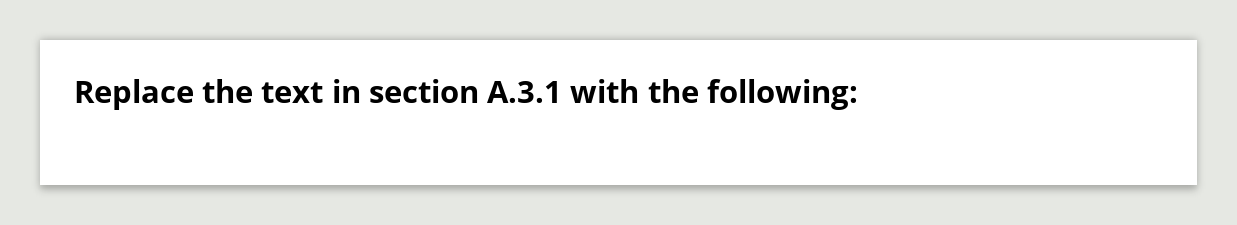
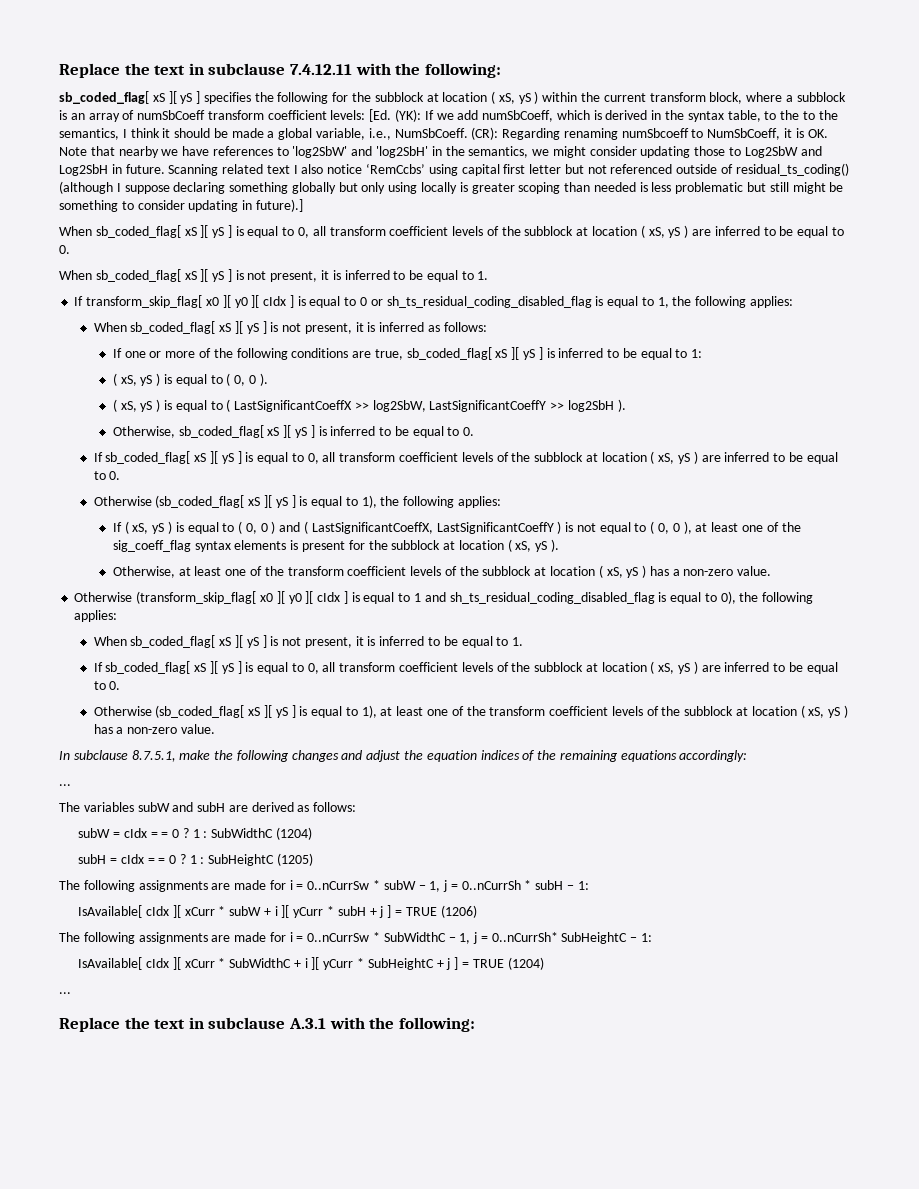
- Replace the text in section A.3.1 with the following:
+ Replace the text in subclause 7.4.12.11 with the following:
+ sb_coded_flag[ xS ][ yS ] specifies the following for the subblock at location ( xS, yS ) within the current transform block, where a subblock is an array of numSbCoeff transform coefficient levels: [Ed. (YK): If we add numSbCoeff, which is derived in the syntax table, to the to the semantics, I think it should be made a global variable, i.e., NumSbCoeff. (CR): Regarding renaming numSbcoeff to NumSbCoeff, it is OK. Note that nearby we have references to 'log2SbW' and 'log2SbH' in the semantics, we might consider updating those to Log2SbW and Log2SbH in future. Scanning related text I also notice ‘RemCcbs’ using capital first letter but not referenced outside of residual_ts_coding() (although I suppose declaring something globally but only using locally is greater scoping than needed is less problematic but still might be something to consider updating in future).]
+ When sb_coded_flag[ xS ][ yS ] is equal to 0, all transform coefficient levels of the subblock at location ( xS, yS ) are inferred to be equal to 0.
+ When sb_coded_flag[ xS ][ yS ] is not present, it is inferred to be equal to 1.
+ If transform_skip_flag[ x0 ][ y0 ][ cIdx ] is equal to 0 or sh_ts_residual_coding_disabled_flag is equal to 1, the following applies:
+ When sb_coded_flag[ xS ][ yS ] is not present, it is inferred as follows:
+ If one or more of the following conditions are true, sb_coded_flag[ xS ][ yS ] is inferred to be equal to 1:
+ ( xS, yS ) is equal to ( 0, 0 ).
+ ( xS, yS ) is equal to ( LastSignificantCoeffX >> log2SbW, LastSignificantCoeffY >> log2SbH ).
+ Otherwise, sb_coded_flag[ xS ][ yS ] is inferred to be equal to 0.
+ If sb_coded_flag[ xS ][ yS ] is equal to 0, all transform coefficient levels of the subblock at location ( xS, yS ) are inferred to be equal to 0.
+ Otherwise (sb_coded_flag[ xS ][ yS ] is equal to 1), the following applies:
+ If ( xS, yS ) is equal to ( 0, 0 ) and ( LastSignificantCoeffX, LastSignificantCoeffY ) is not equal to ( 0, 0 ), at least one of the sig_coeff_flag syntax elements is present for the subblock at location ( xS, yS ).
+ Otherwise, at least one of the transform coefficient levels of the subblock at location ( xS, yS ) has a non-zero value.
+ Otherwise (transform_skip_flag[ x0 ][ y0 ][ cIdx ] is equal to 1 and sh_ts_residual_coding_disabled_flag is equal to 0), the following applies:
+ When sb_coded_flag[ xS ][ yS ] is not present, it is inferred to be equal to 1.
+ If sb_coded_flag[ xS ][ yS ] is equal to 0, all transform coefficient levels of the subblock at location ( xS, yS ) are inferred to be equal to 0.
+ Otherwise (sb_coded_flag[ xS ][ yS ] is equal to 1), at least one of the transform coefficient levels of the subblock at location ( xS, yS ) has a non-zero value.
+ In subclause 8.7.5.1, make the following changes and adjust the equation indices of the remaining equations accordingly:
+ ...
+ The variables subW and subH are derived as follows:
+ subW = cIdx = = 0 ? 1 : SubWidthC (1204)
+ subH = cIdx = = 0 ? 1 : SubHeightC (1205)
+ The following assignments are made for i = 0..nCurrSw * subW − 1, j = 0..nCurrSh * subH − 1:
+ IsAvailable[ cIdx ][ xCurr * subW + i ][ yCurr * subH + j ] = TRUE (1206)
+ The following assignments are made for i = 0..nCurrSw * SubWidthC − 1, j = 0..nCurrSh* SubHeightC − 1:
+ IsAvailable[ cIdx ][ xCurr * SubWidthC + i ][ yCurr * SubHeightC + j ] = TRUE (1204)
+ ...
+ Replace the text in subclause A.3.1 with the following:

